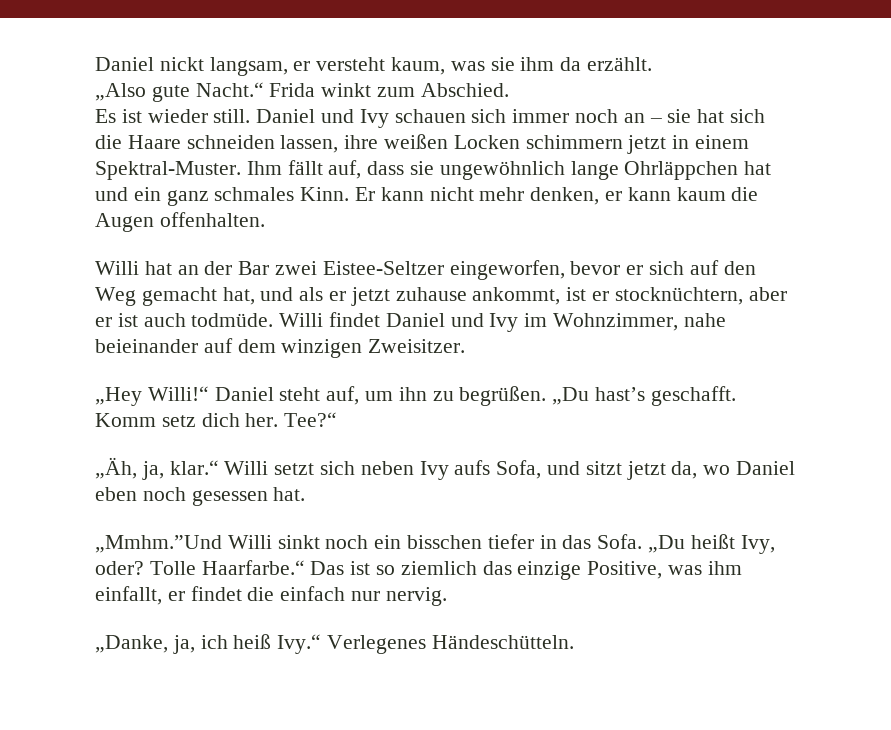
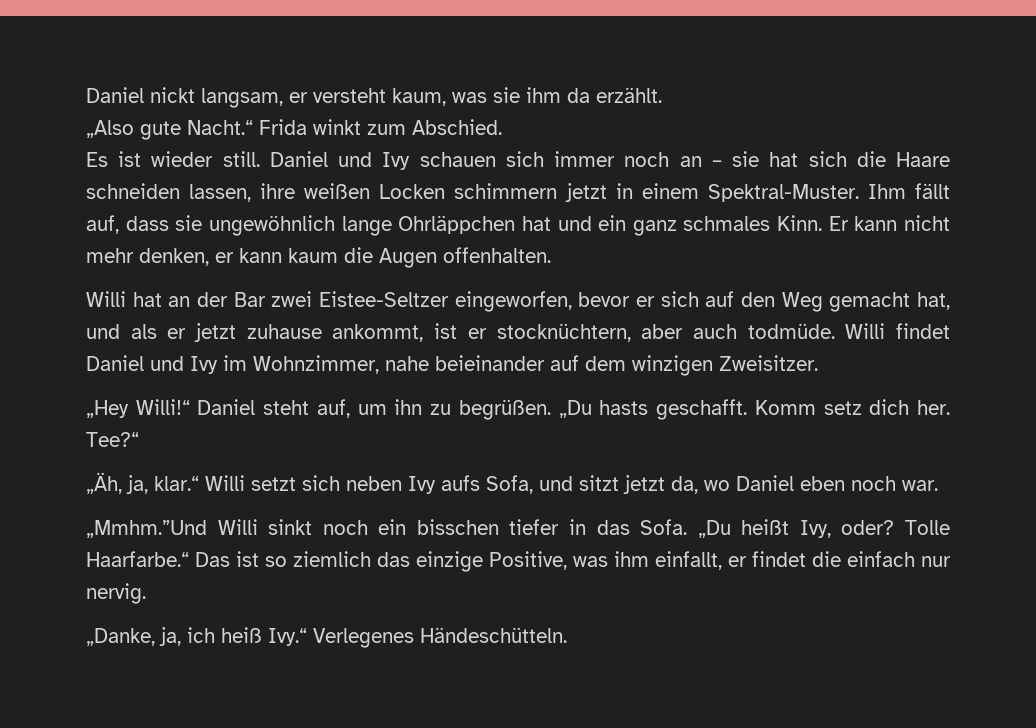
- Willi hat an der Bar zwei Eistee-Seltzer eingeworfen, bevor er sich auf den Weg gemacht hat, und als er jetzt zuhause ankommt, ist er stocknüchtern, aber er ist auch todmüde.
+ Willi hat an der Bar zwei Eistee-Seltzer eingeworfen, bevor er sich auf den Weg gemacht hat, und als er jetzt zuhause ankommt, ist er stocknüchtern, aber auch todmüde.
- „Du hast’s geschafft.
+ „Du hasts geschafft.
- „Äh, ja, klar.“ Willi setzt sich neben Ivy aufs Sofa, und sitzt jetzt da, wo Daniel eben noch gesessen hat.
+ „Äh, ja, klar.“ Willi setzt sich neben Ivy aufs Sofa, und sitzt jetzt da, wo Daniel eben noch war.

